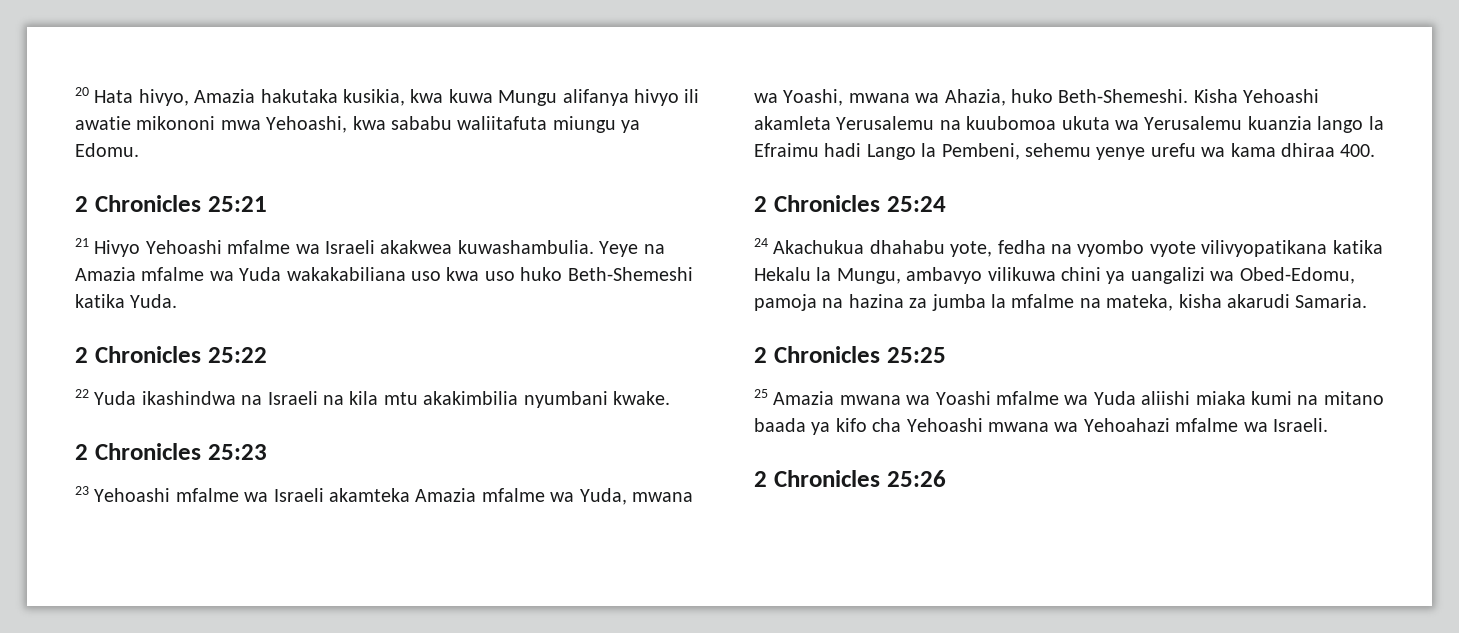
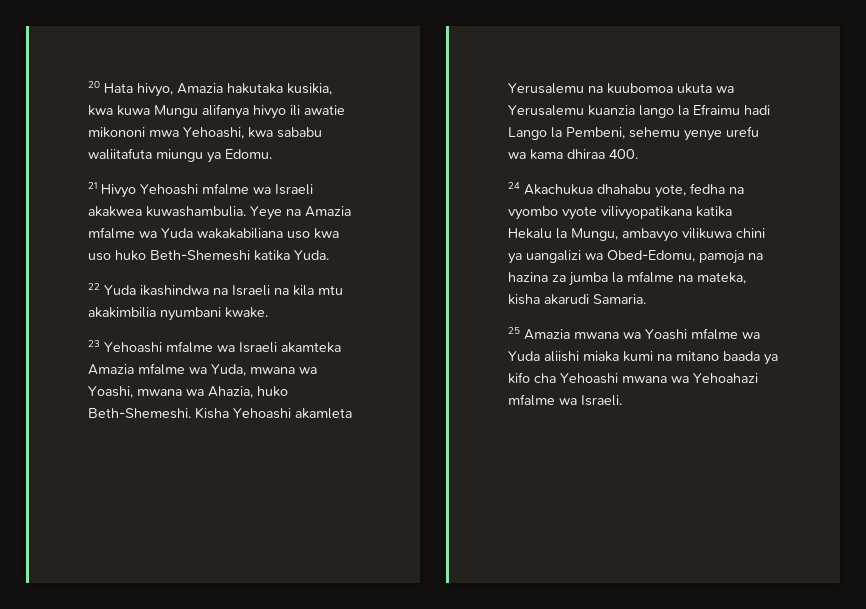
- 2 Chronicles 25:21
- 2 Chronicles 25:22
- 2 Chronicles 25:23
- 2 Chronicles 25:24
- 2 Chronicles 25:25
- 2 Chronicles 25:26

